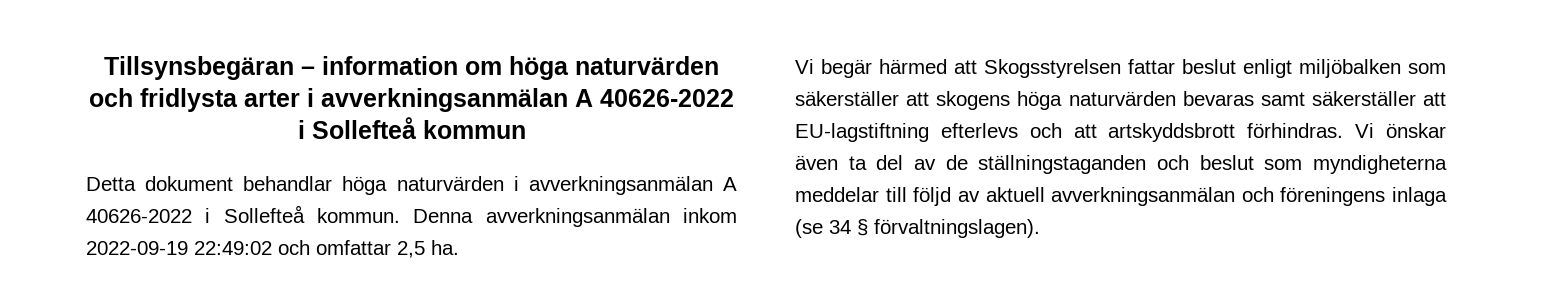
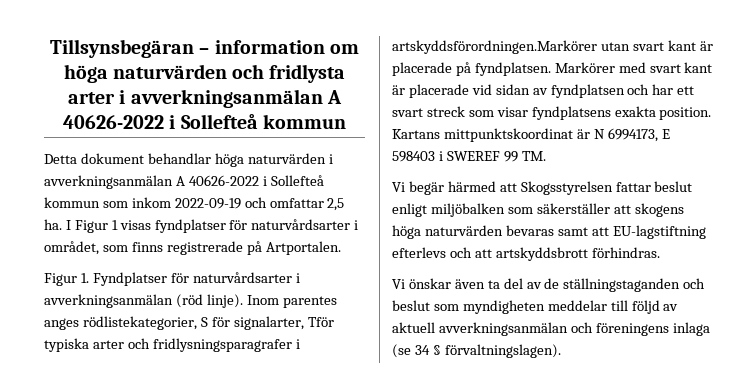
- Detta dokument behandlar höga naturvärden i avverkningsanmälan A 40626-2022 i Sollefteå kommun. Denna avverkningsanmälan inkom 2022-09-19 22:49:02 och omfattar 2,5 ha.
+ Detta dokument behandlar höga naturvärden i avverkningsanmälan A 40626-2022 i Sollefteå kommun som inkom 2022-09-19 och omfattar 2,5 ha. I Figur 1 visas fyndplatser för naturvårdsarter i området, som finns registrerade på Artportalen.
+ Figur 1. Fyndplatser för naturvårdsarter i avverkningsanmälan (röd linje). Inom parentes anges rödlistekategorier, S för signalarter, Tför typiska arter och fridlysningsparagrafer i artskyddsförordningen.Markörer utan svart kant är placerade på fyndplatsen. Markörer med svart kant är placerade vid sidan av fyndplatsen och har ett svart streck som visar fyndplatsens exakta position. Kartans mittpunktskoordinat är N 6994173, E 598403 i SWEREF 99 TM.
- Vi begär härmed att Skogsstyrelsen fattar beslut enligt miljöbalken som säkerställer att skogens höga naturvärden bevaras samt säkerställer att EU-lagstiftning efterlevs och att artskyddsbrott förhindras. Vi önskar även ta del av de ställningstaganden och beslut som myndigheterna meddelar till följd av aktuell avverkningsanmälan och föreningens inlaga (se 34 § förvaltningslagen).
+ Vi begär härmed att Skogsstyrelsen fattar beslut enligt miljöbalken som säkerställer att skogens höga naturvärden bevaras samt att EU-lagstiftning efterlevs och att artskyddsbrott förhindras.
+ Vi önskar även ta del av de ställningstaganden och beslut som myndigheten meddelar till följd av aktuell avverkningsanmälan och föreningens inlaga (se 34 § förvaltningslagen).

